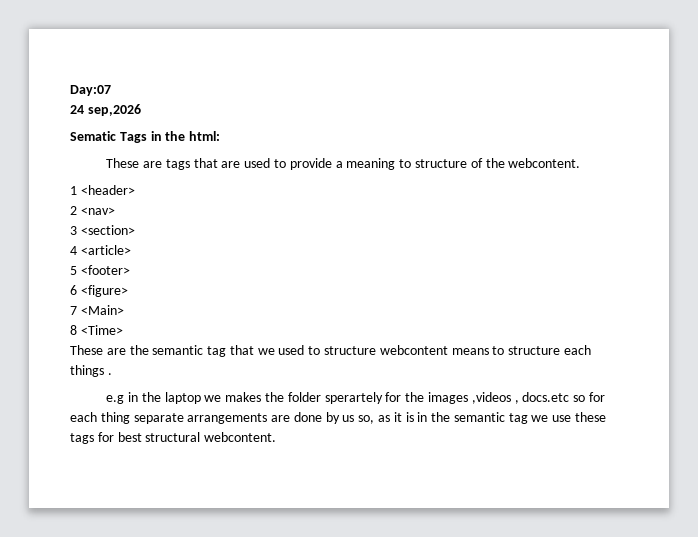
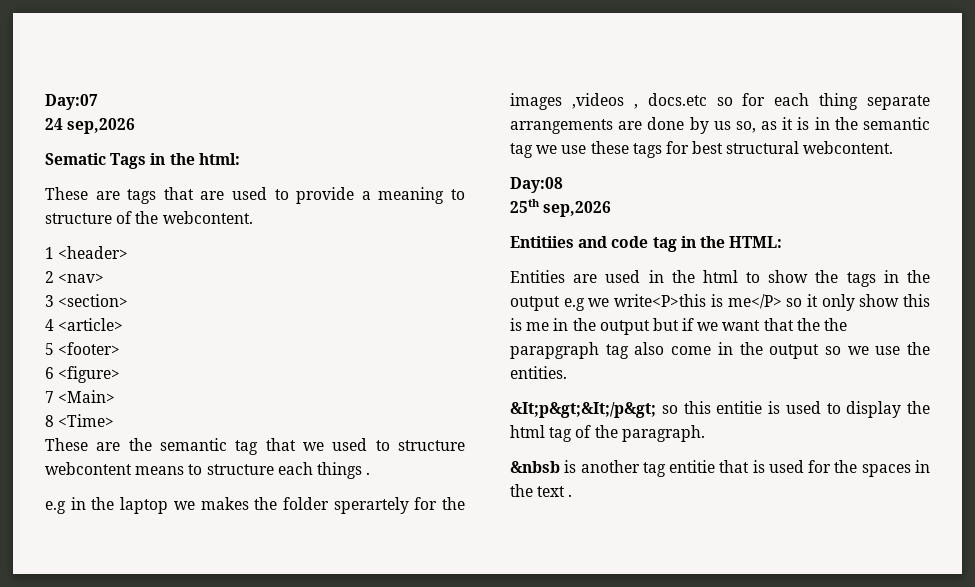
+ Day:08
+ 25th sep,2026
+ Entitiies and code tag in the HTML:
+ Entities are used in the html to show the tags in the output e.g we write<P>this is me</P> so it only show this is me in the output but if we want that the the parapgraph tag also come in the output so we use the entities.
+ &It;p&gt;&It;/p&gt; so this entitie is used to display the html tag of the paragraph.
+ &nbsb is another tag entitie that is used for the spaces in the text .

